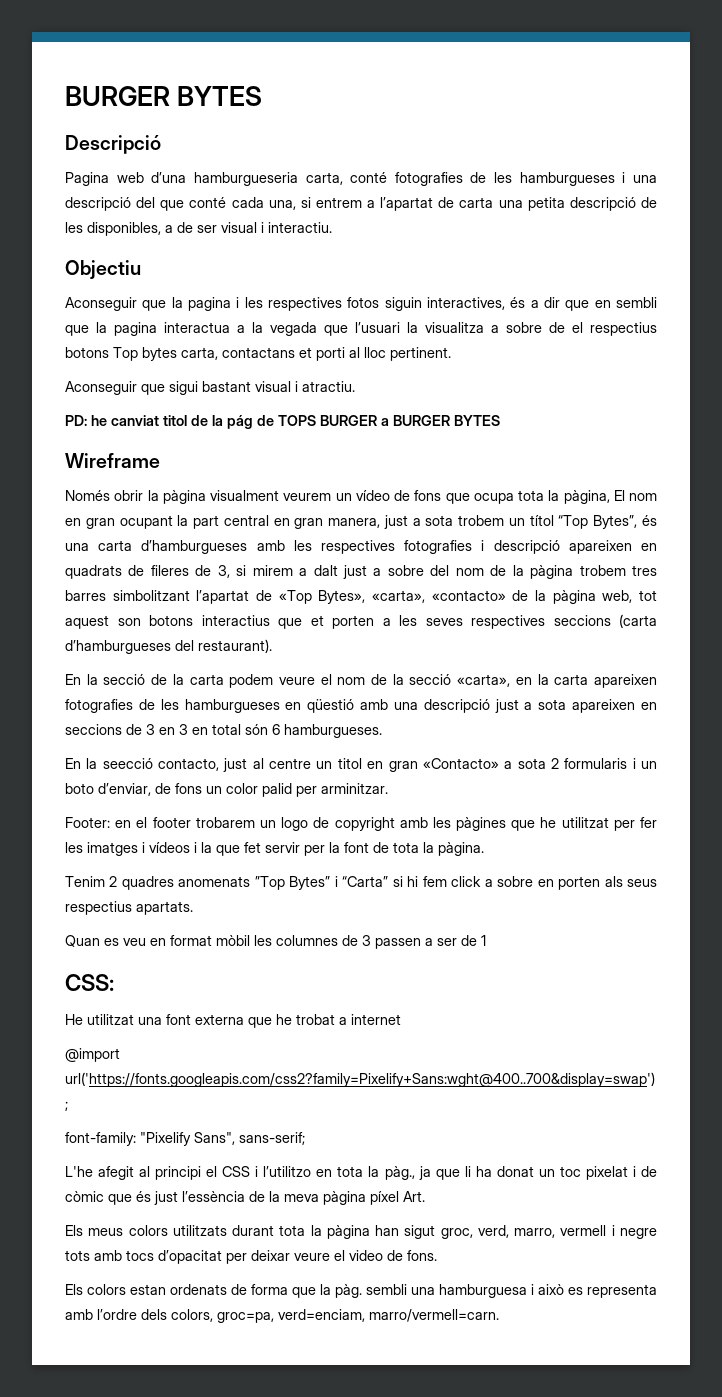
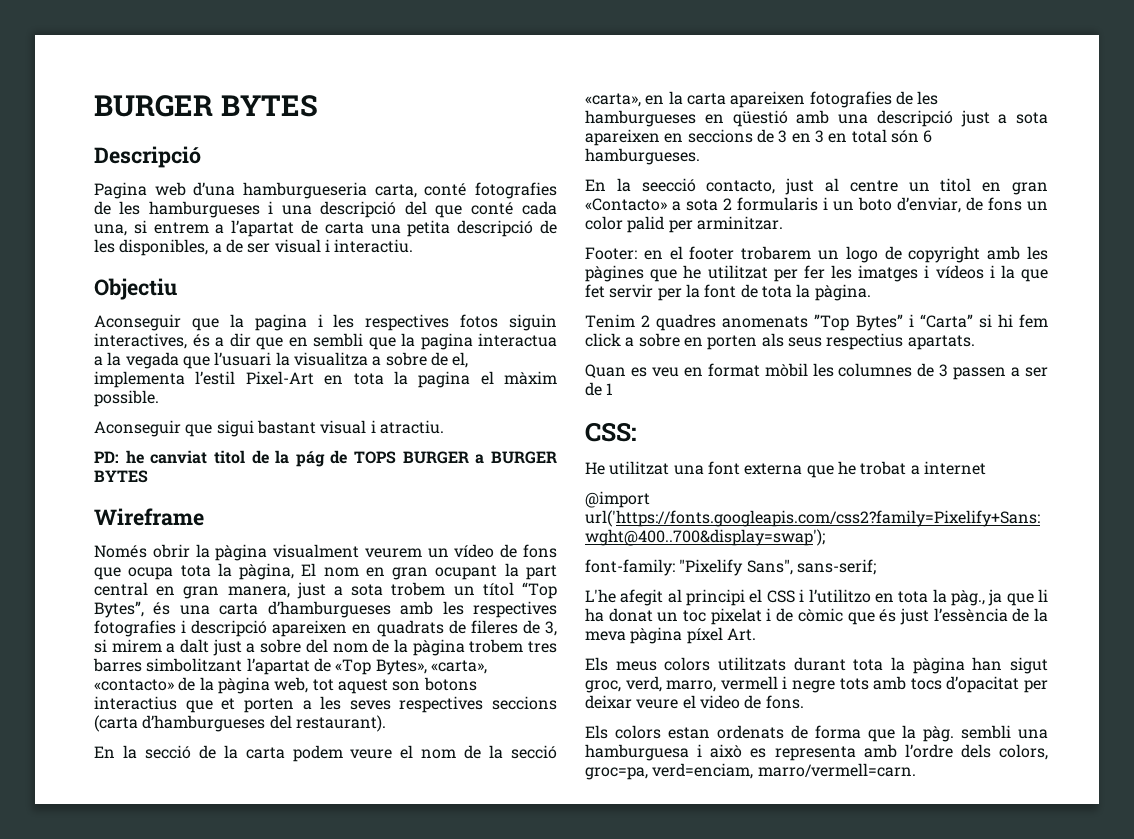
- Aconseguir que la pagina i les respectives fotos siguin interactives, és a dir que en sembli que la pagina interactua a la vegada que l’usuari la visualitza a sobre de el respectius botons Top bytes carta, contactans et porti al lloc pertinent.
+ Aconseguir que la pagina i les respectives fotos siguin interactives, és a dir que en sembli que la pagina interactua a la vegada que l’usuari la visualitza a sobre de el, implementa l’estil Pixel-Art en tota la pagina el màxim possible.

